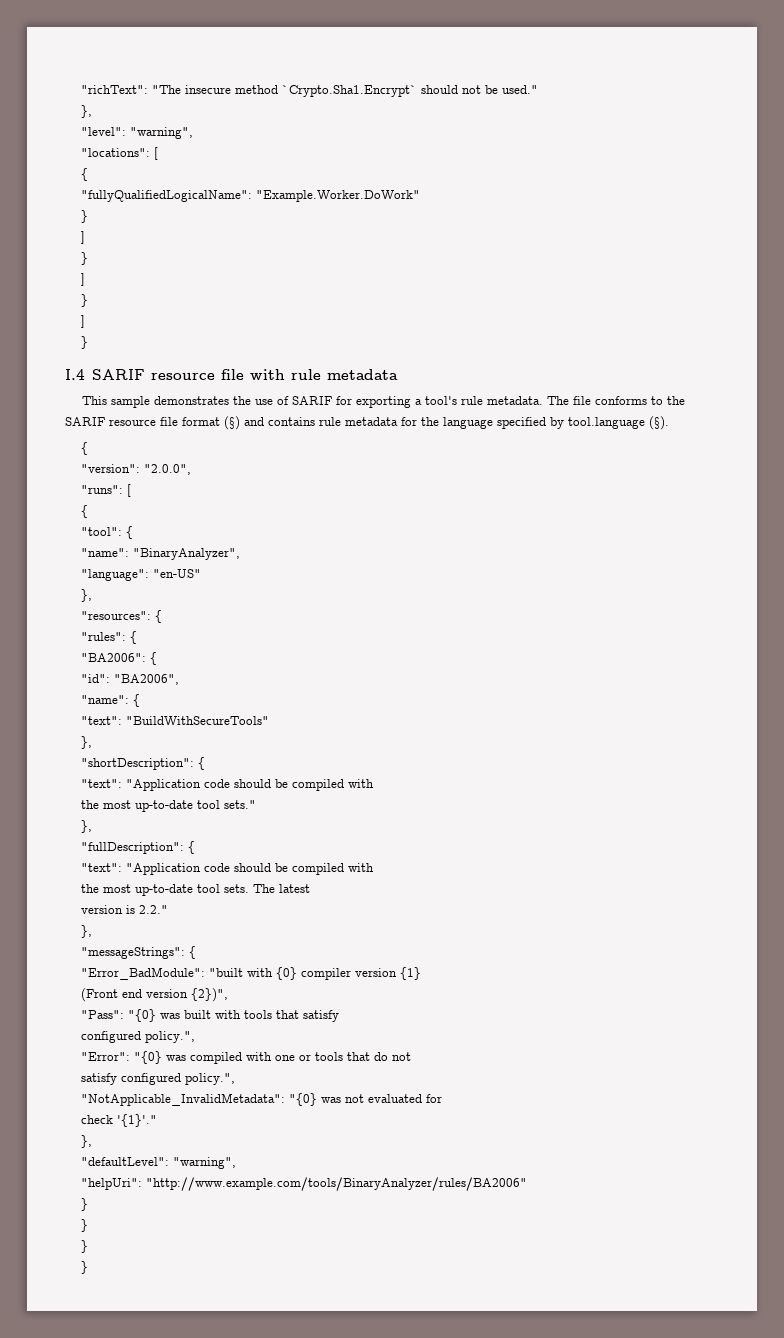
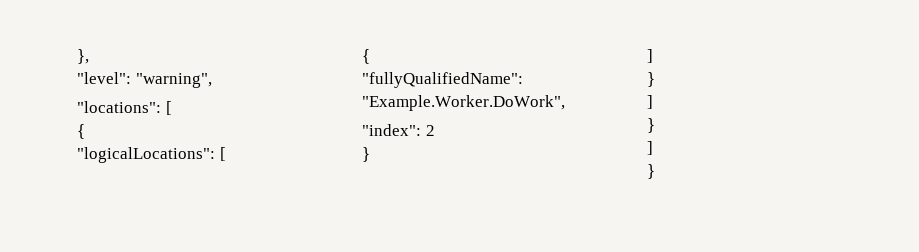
- "richText": "The insecure method `Crypto.Sha1.Encrypt` should not be used."
- "fullyQualifiedLogicalName": "Example.Worker.DoWork"
+ "logicalLocations": [
+ {
+ "fullyQualifiedName": "Example.Worker.DoWork",
+ "index": 2
- I.4 SARIF resource file with rule metadata
- This sample demonstrates the use of SARIF for exporting a tool's rule metadata. The file conforms to the SARIF resource file format (§) and contains rule metadata for the language specified by tool.language (§).
- {
- "version": "2.0.0",
- "runs": [
- {
- "tool": {
- "name": "BinaryAnalyzer",
- "language": "en-US"
- },
- "resources": {
- "rules": {
- "BA2006": {
- "id": "BA2006",
- "name": {
- "text": "BuildWithSecureTools"
- },
- "shortDescription": {
- "text": "Application code should be compiled with
- the most up-to-date tool sets."
- },
- "fullDescription": {
- "text": "Application code should be compiled with
- the most up-to-date tool sets. The latest
- version is 2.2."
- },
- "messageStrings": {
- "Error_BadModule": "built with {0} compiler version {1}
- (Front end version {2})",
- "Pass": "{0} was built with tools that satisfy
- configured policy.",
- "Error": "{0} was compiled with one or tools that do not
- satisfy configured policy.",
- "NotApplicable_InvalidMetadata": "{0} was not evaluated for
- check '{1}'."
- },
- "defaultLevel": "warning",
- "helpUri": "http://www.example.com/tools/BinaryAnalyzer/rules/BA2006"
- }
- }
- }
- }

